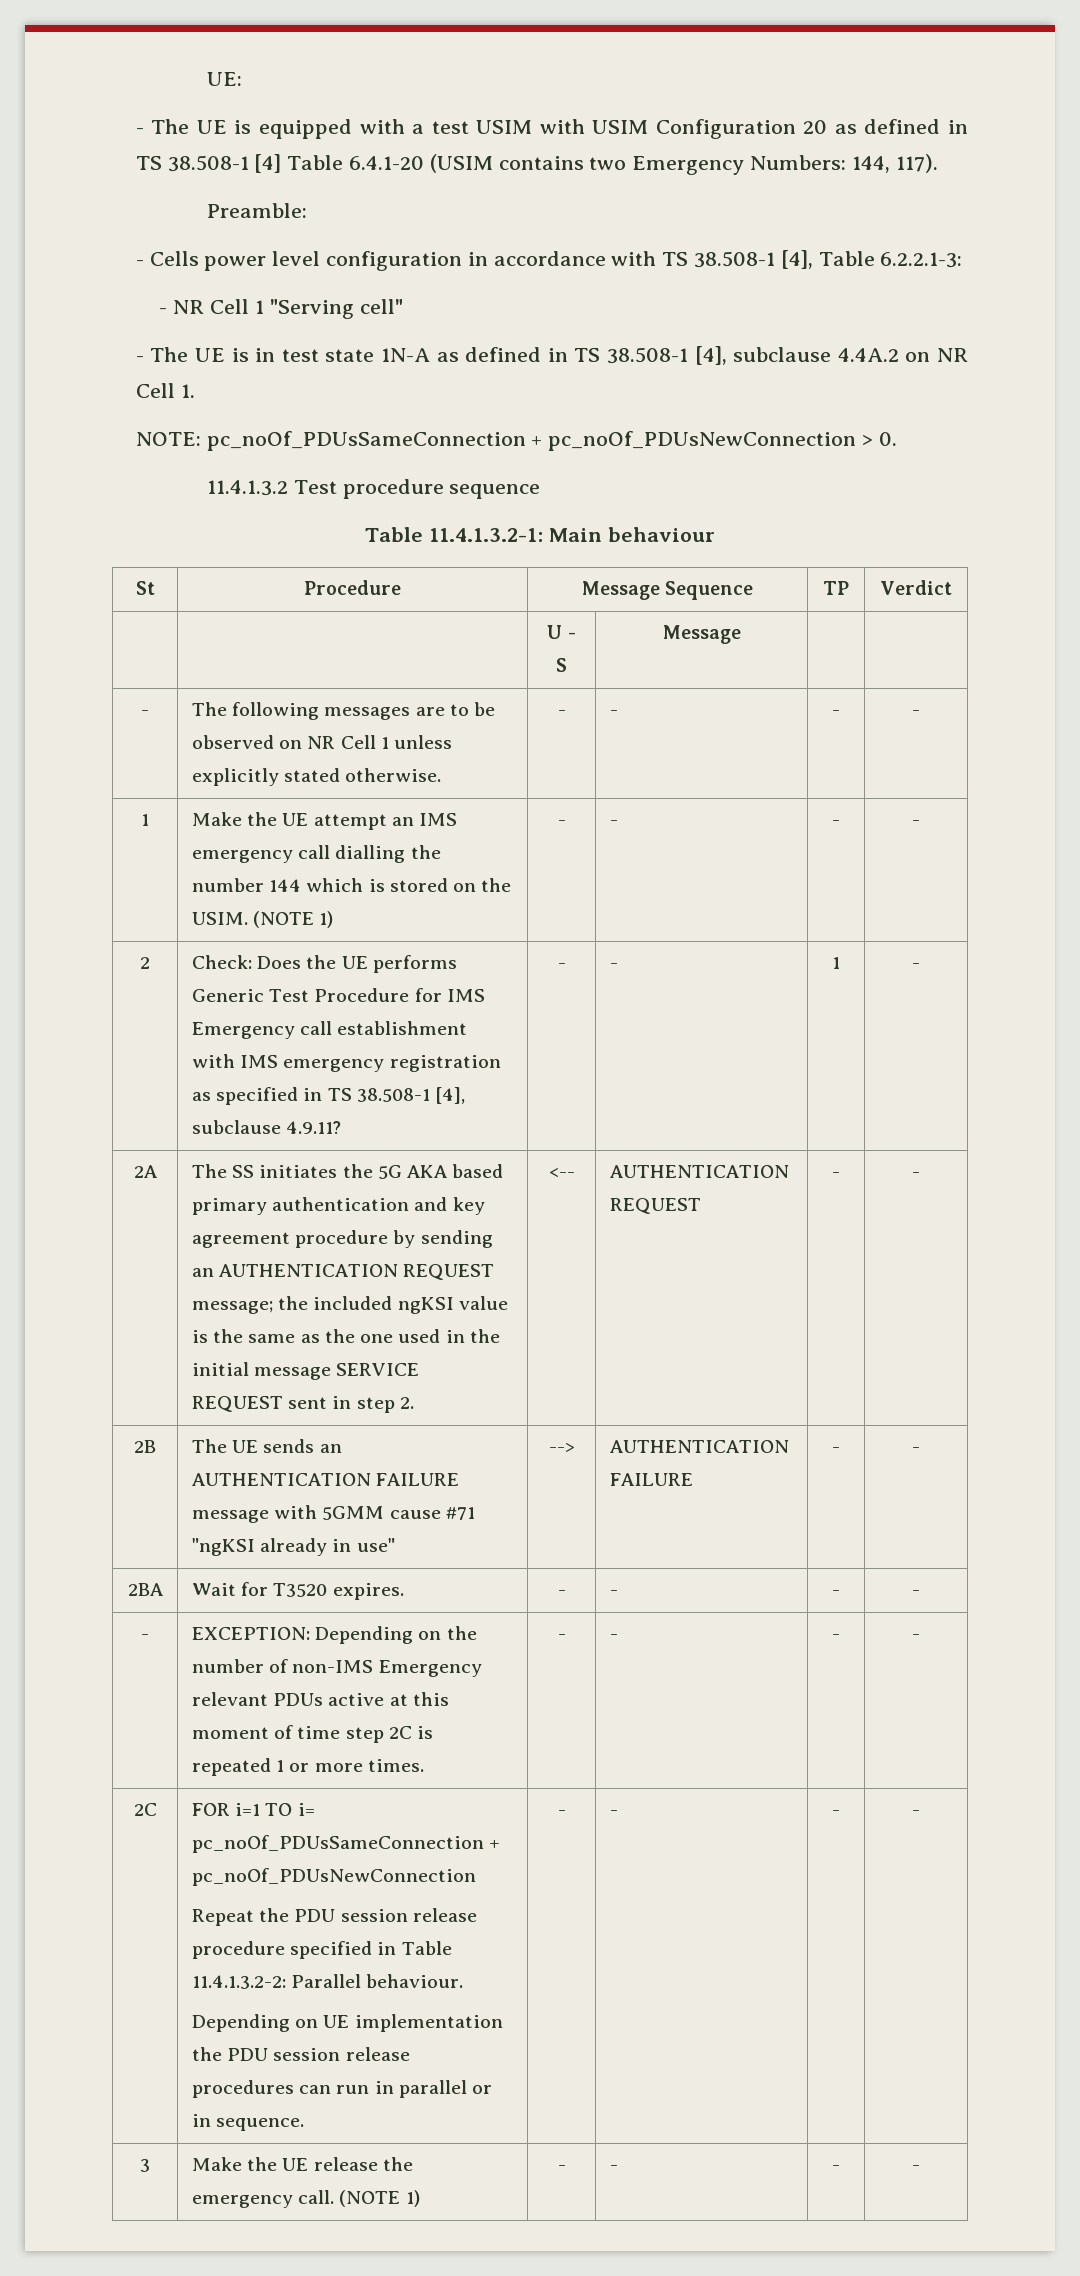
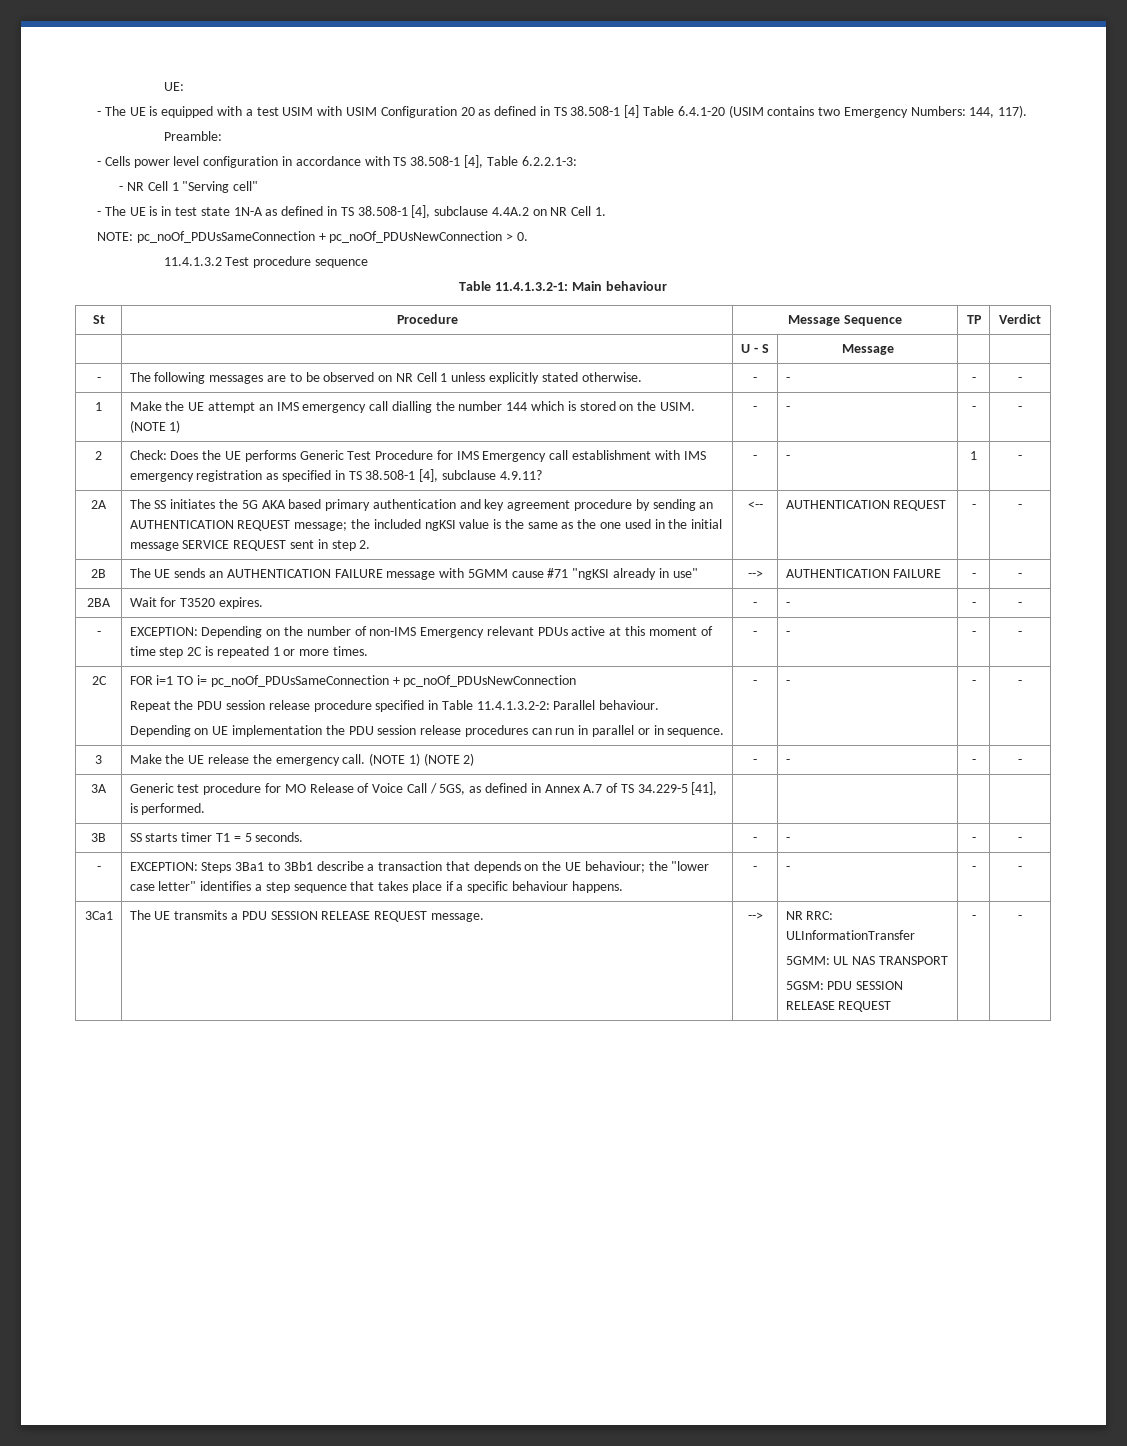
- 3 | Make the UE release the emergency call. (NOTE 1) | - | - | - | -
+ 3 | Make the UE release the emergency call. (NOTE 1) (NOTE 2) | - | - | - | -
+ 3A | Generic test procedure for MO Release of Voice Call / 5GS, as defined in Annex A.7 of TS 34.229-5 [41], is performed. | | | |
+ 3B | SS starts timer T1 = 5 seconds. | - | - | - | -
+ - | EXCEPTION: Steps 3Ba1 to 3Bb1 describe a transaction that depends on the UE behaviour; the "lower case letter" identifies a step sequence that takes place if a specific behaviour happens. | - | - | - | -
+ 3Ca1 | The UE transmits a PDU SESSION RELEASE REQUEST message. | --> | NR RRC: ULInformationTransfer
+ 5GMM: UL NAS TRANSPORT
+ 5GSM: PDU SESSION RELEASE REQUEST | - | -

